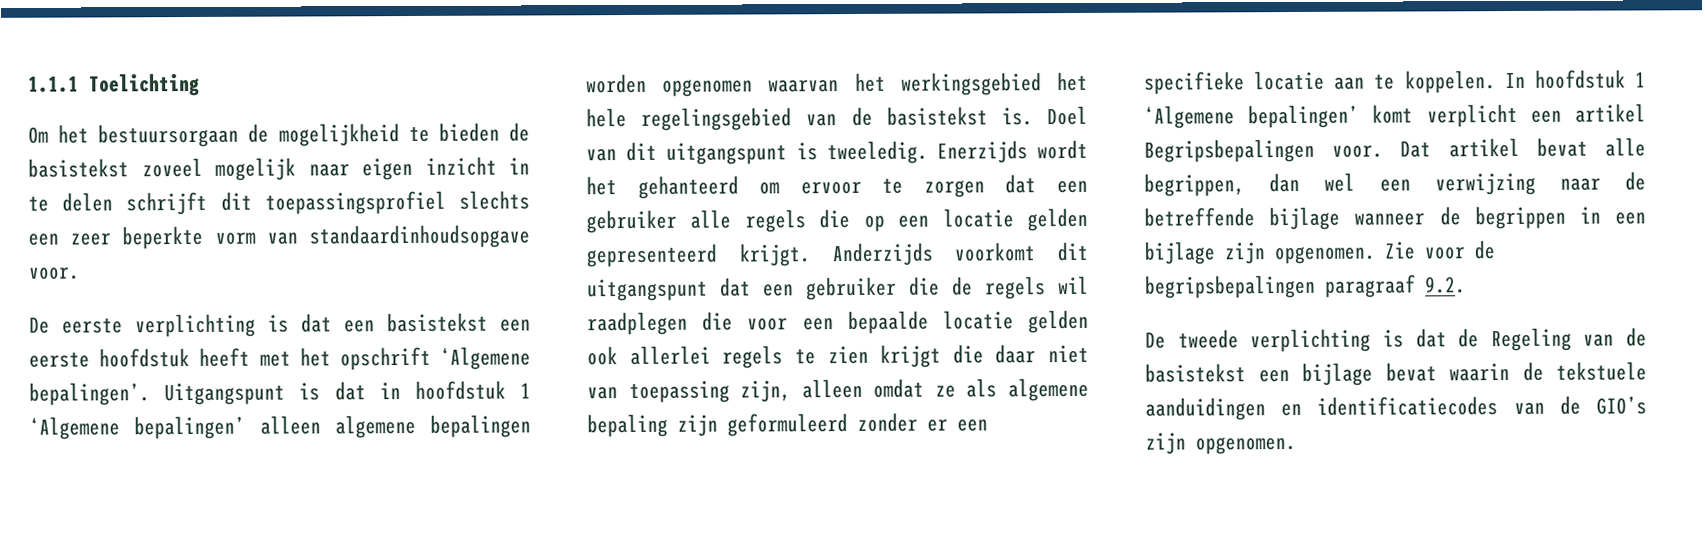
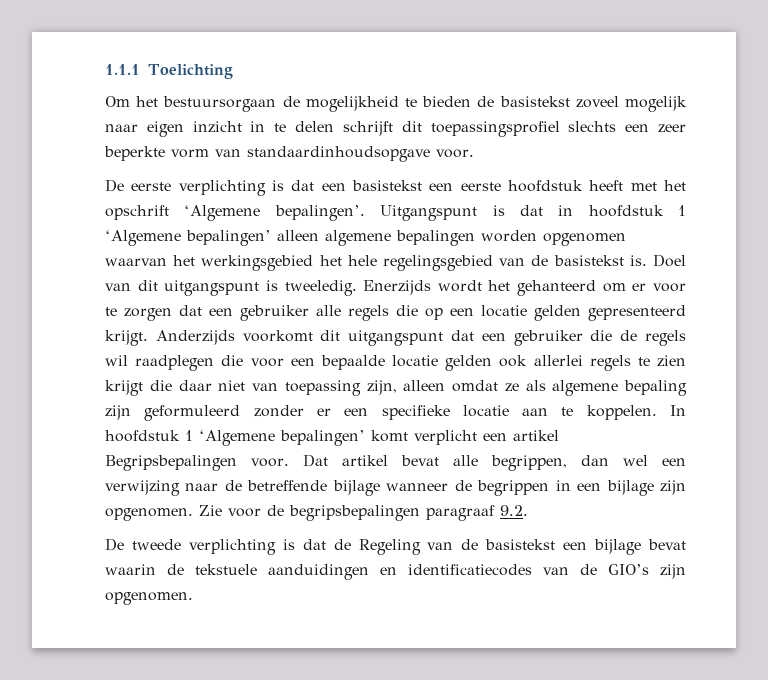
- Enerzijds wordt het gehanteerd om ervoor te zorgen dat een gebruiker alle regels die op een locatie gelden gepresenteerd krijgt.
+ Enerzijds wordt het gehanteerd om er voor te zorgen dat een gebruiker alle regels die op een locatie gelden gepresenteerd krijgt.

